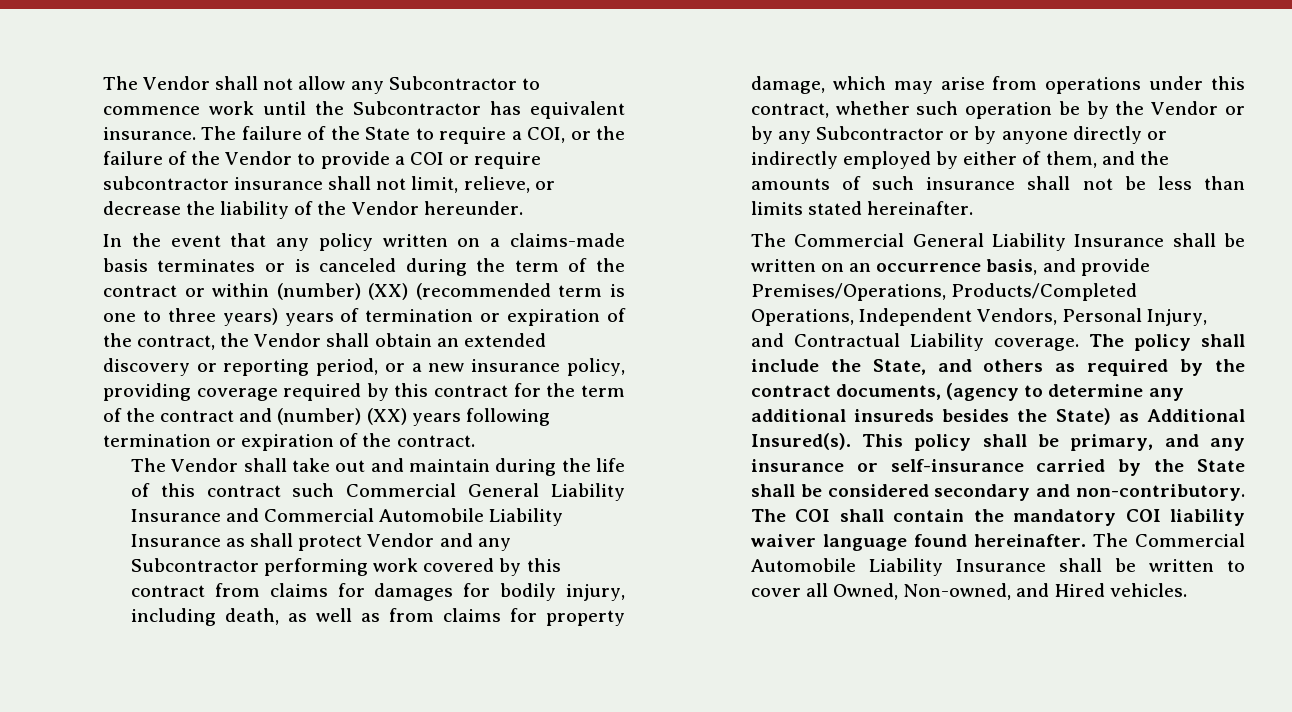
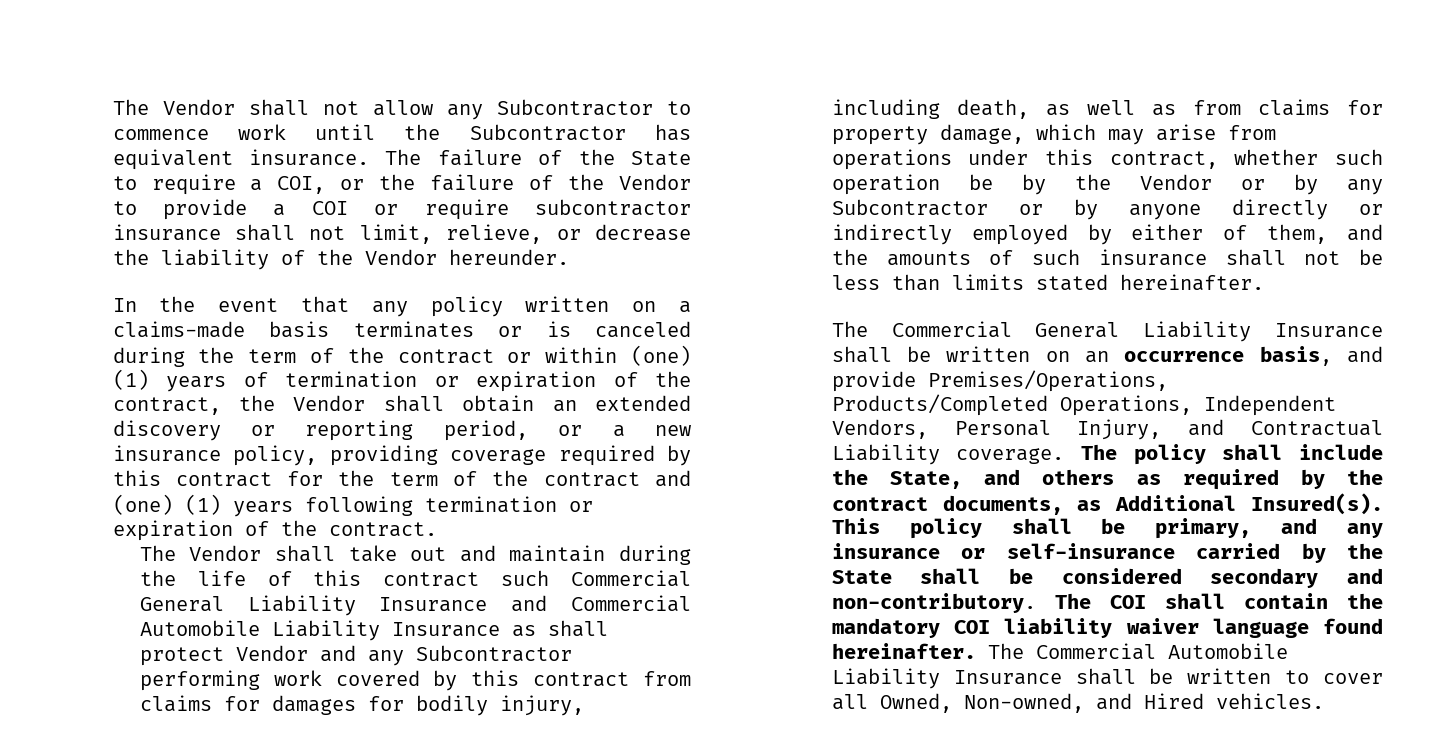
- In the event that any policy written on a claims-made basis terminates or is canceled during the term of the contract or within (number) (XX) (recommended term is one to three years) years of termination or expiration of the contract, the Vendor shall obtain an extended discovery or reporting period, or a new insurance policy, providing coverage required by this contract for the term of the contract and (number) (XX) years following termination or expiration of the contract.
+ In the event that any policy written on a claims-made basis terminates or is canceled during the term of the contract or within (one) (1) years of termination or expiration of the contract, the Vendor shall obtain an extended discovery or reporting period, or a new insurance policy, providing coverage required by this contract for the term of the contract and (one) (1) years following termination or expiration of the contract.
- The policy shall include the State, and others as required by the contract documents, (agency to determine any additional insureds besides the State) as Additional Insured(s).
+ The policy shall include the State, and others as required by the contract documents, as Additional Insured(s).

